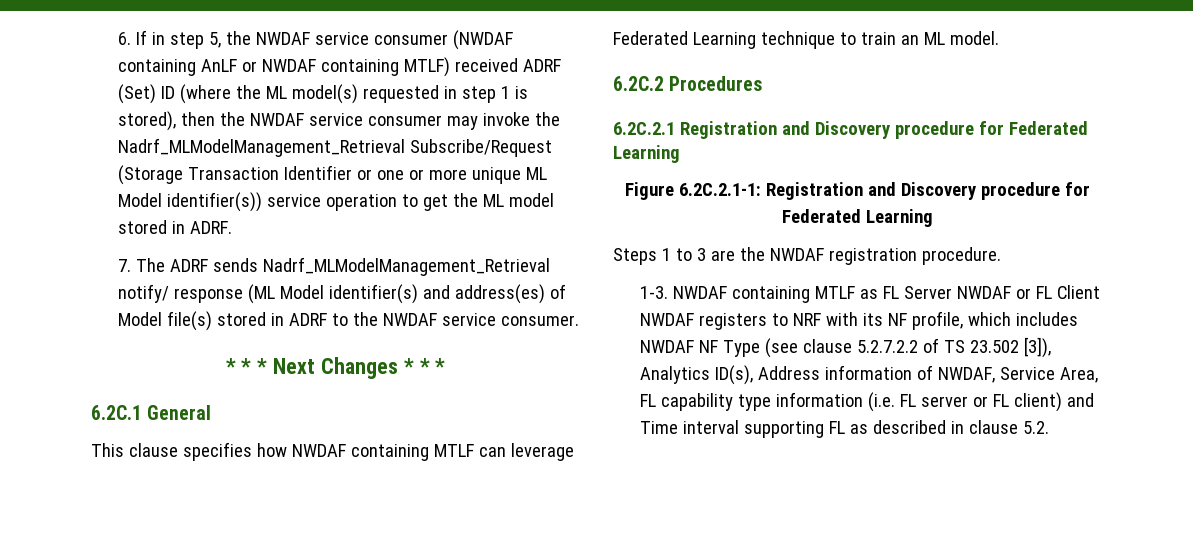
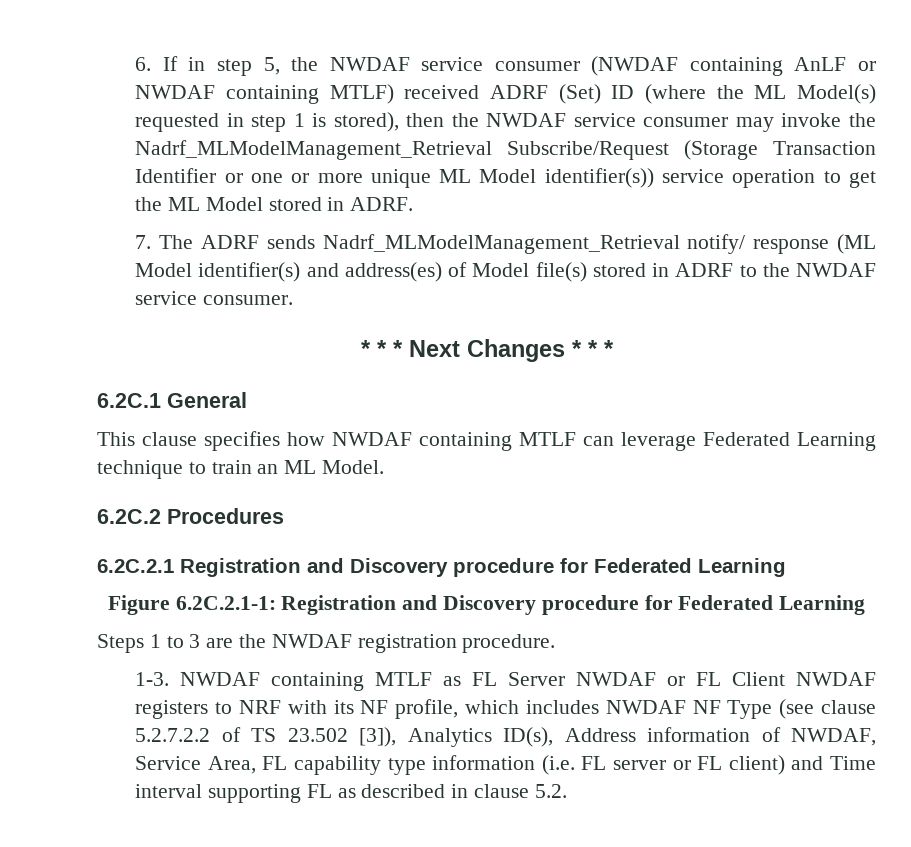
- 6. If in step 5, the NWDAF service consumer (NWDAF containing AnLF or NWDAF containing MTLF) received ADRF (Set) ID (where the ML model(s) requested in step 1 is stored), then the NWDAF service consumer may invoke the Nadrf_MLModelManagement_Retrieval Subscribe/Request (Storage Transaction Identifier or one or more unique ML Model identifier(s)) service operation to get the ML model stored in ADRF.
+ 6. If in step 5, the NWDAF service consumer (NWDAF containing AnLF or NWDAF containing MTLF) received ADRF (Set) ID (where the ML Model(s) requested in step 1 is stored), then the NWDAF service consumer may invoke the Nadrf_MLModelManagement_Retrieval Subscribe/Request (Storage Transaction Identifier or one or more unique ML Model identifier(s)) service operation to get the ML Model stored in ADRF.
- This clause specifies how NWDAF containing MTLF can leverage Federated Learning technique to train an ML model.
+ This clause specifies how NWDAF containing MTLF can leverage Federated Learning technique to train an ML Model.

